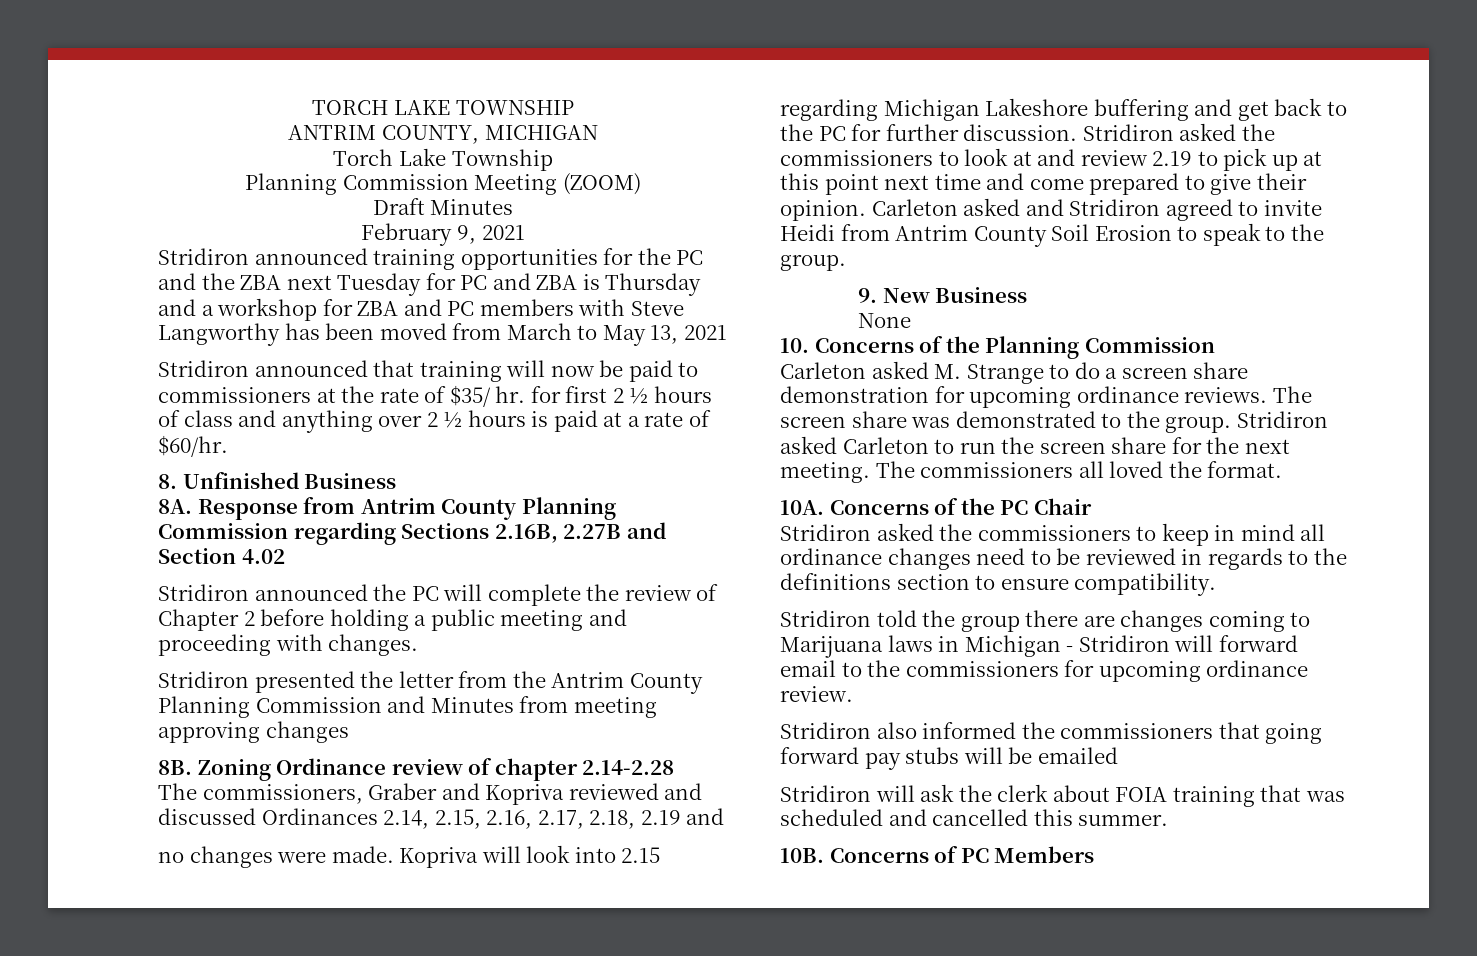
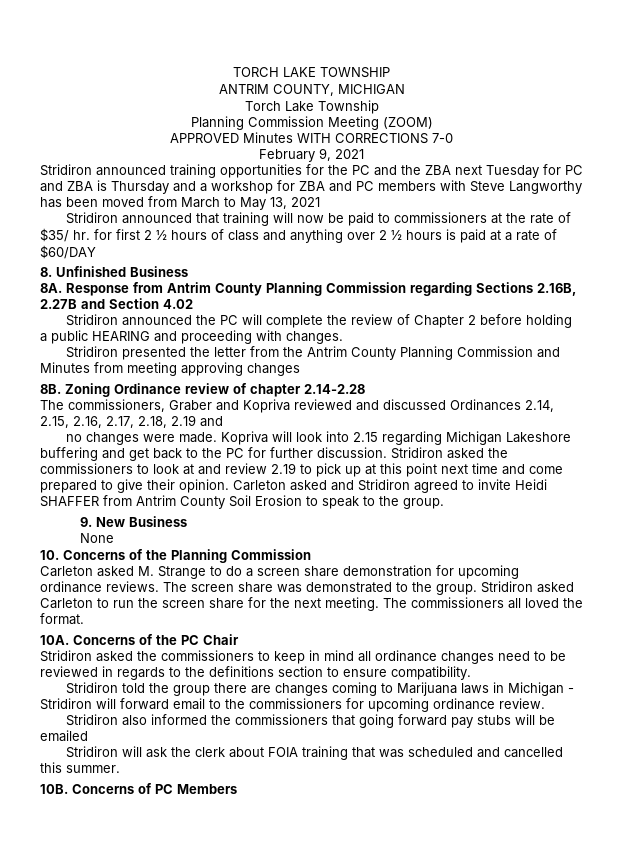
- Draft Minutes
+ APPROVED Minutes WITH CORRECTIONS 7-0
- Stridiron announced that training will now be paid to commissioners at the rate of $35/ hr. for first 2 ½ hours of class and anything over 2 ½ hours is paid at a rate of $60/hr.
+ Stridiron announced that training will now be paid to commissioners at the rate of $35/ hr. for first 2 ½ hours of class and anything over 2 ½ hours is paid at a rate of $60/DAY
- Stridiron announced the PC will complete the review of Chapter 2 before holding a public meeting and proceeding with changes.
+ Stridiron announced the PC will complete the review of Chapter 2 before holding a public HEARING and proceeding with changes.
- Carleton asked and Stridiron agreed to invite Heidi from Antrim County Soil Erosion to speak to the group.
+ Carleton asked and Stridiron agreed to invite Heidi SHAFFER from Antrim County Soil Erosion to speak to the group.

